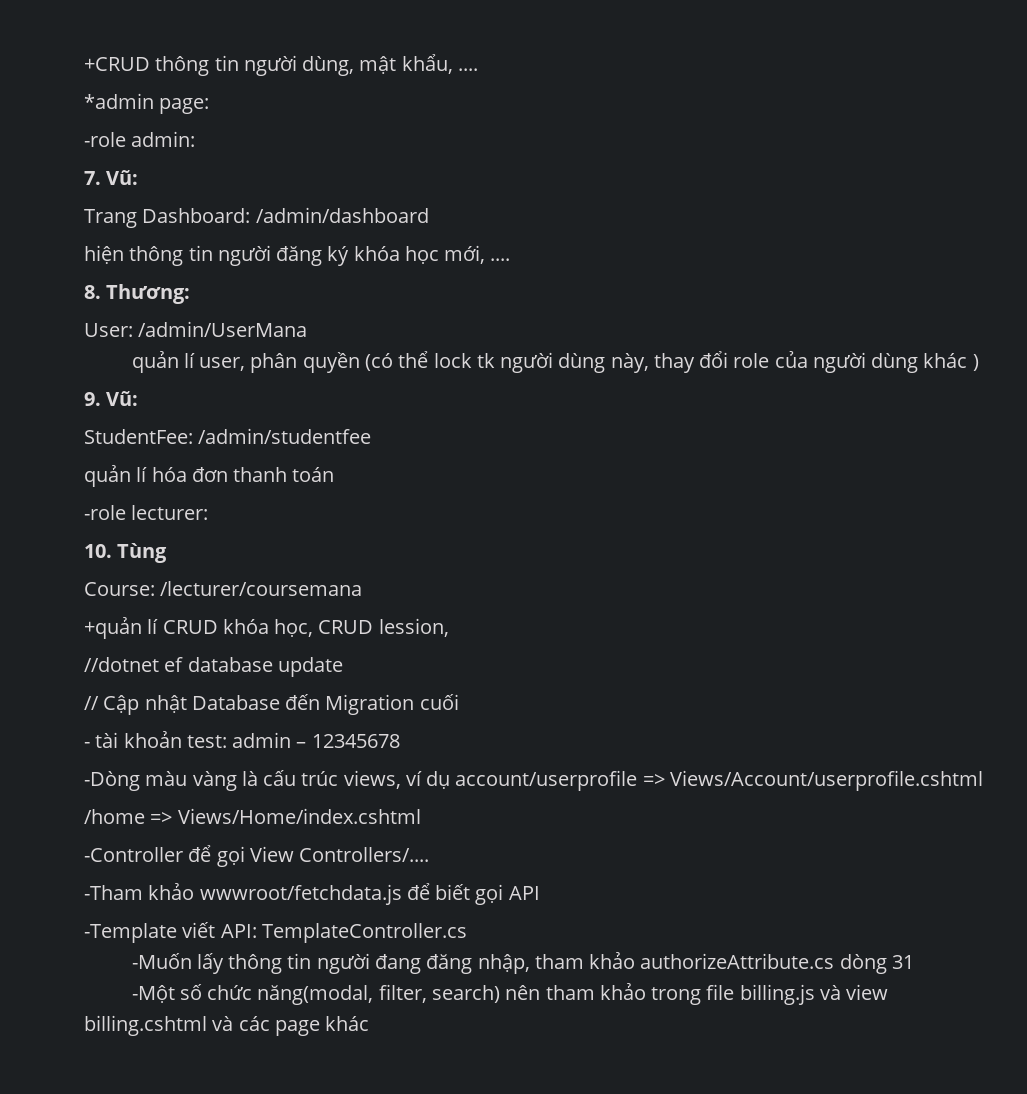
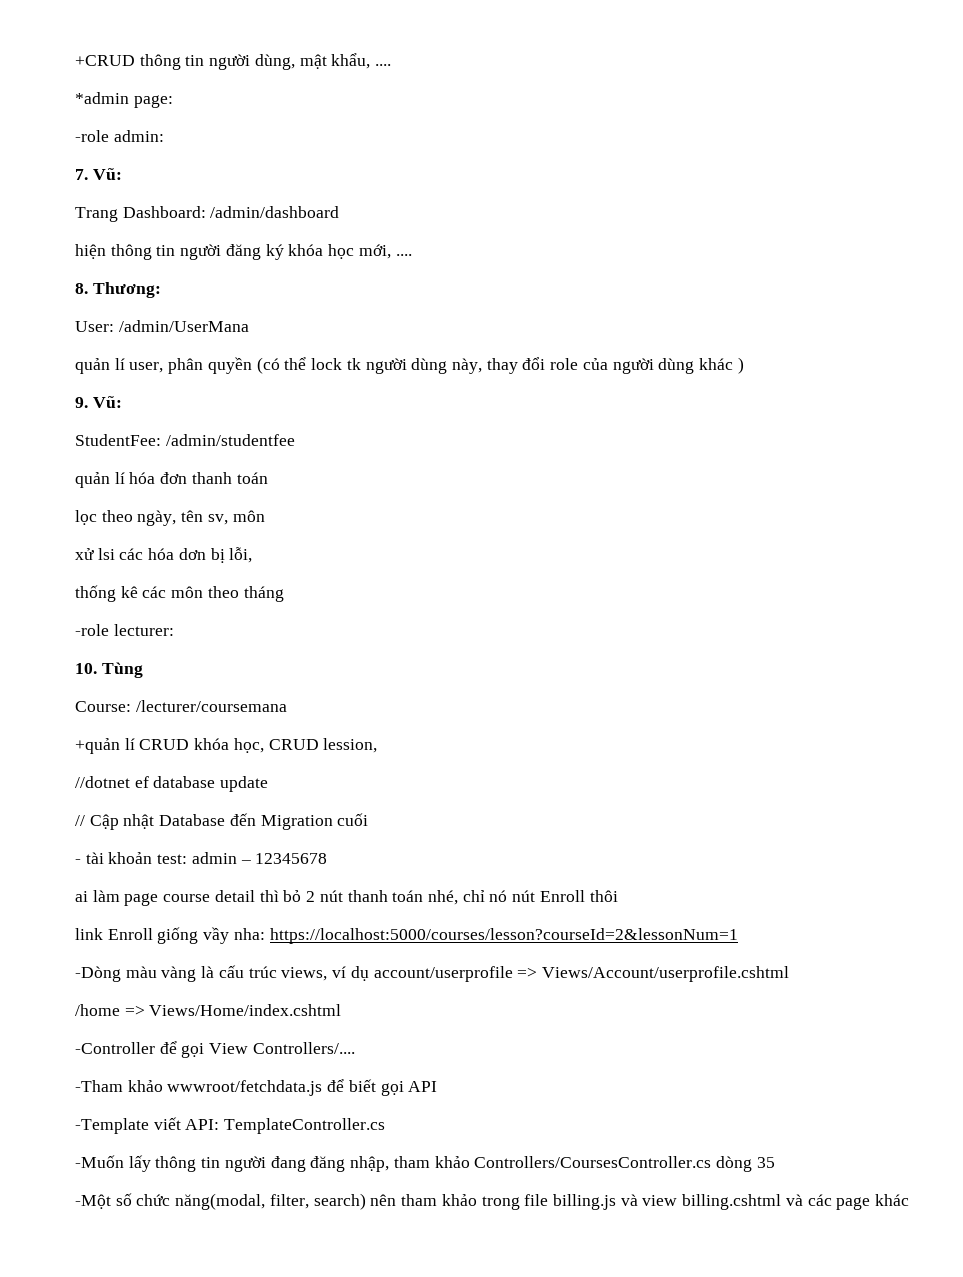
+ lọc theo ngày, tên sv, môn
+ xử lsi các hóa dơn bị lỗi,
+ thống kê các môn theo tháng
+ ai làm page course detail thì bỏ 2 nút thanh toán nhé, chỉ nó nút Enroll thôi
+ link Enroll giống vầy nha: https://localhost:5000/courses/lesson?courseId=2&lessonNum=1
- -Muốn lấy thông tin người đang đăng nhập, tham khảo authorizeAttribute.cs dòng 31
+ -Muốn lấy thông tin người đang đăng nhập, tham khảo Controllers/CoursesController.cs dòng 35

